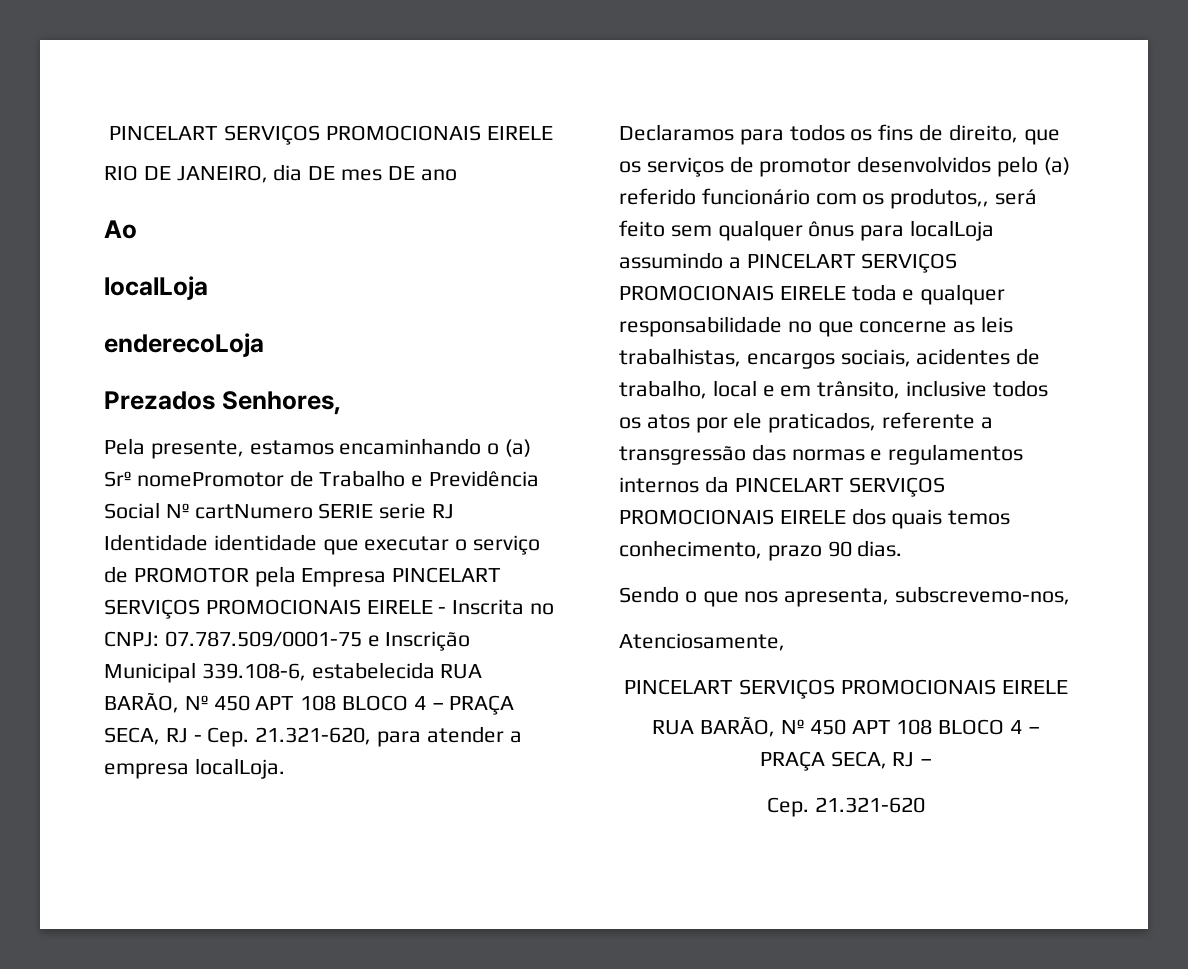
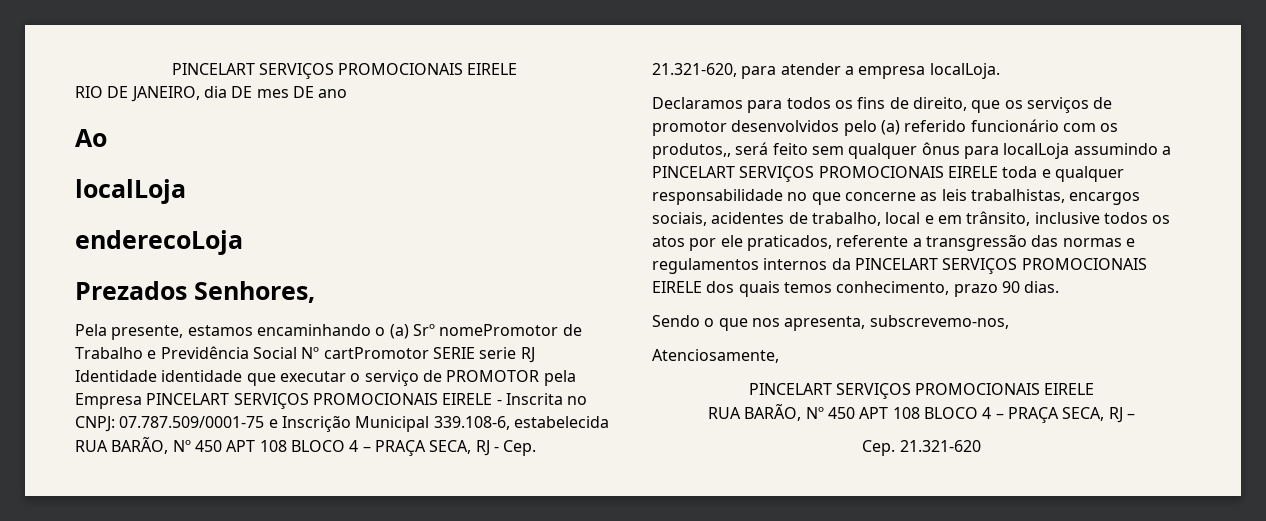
- Pela presente, estamos encaminhando o (a) Srº nomePromotor de Trabalho e Previdência Social Nº cartNumero SERIE serie RJ Identidade identidade que executar o serviço de PROMOTOR pela Empresa PINCELART SERVIÇOS PROMOCIONAIS EIRELE - Inscrita no CNPJ:
+ Pela presente, estamos encaminhando o (a) Srº nomePromotor de Trabalho e Previdência Social Nº cartPromotor SERIE serie RJ Identidade identidade que executar o serviço de PROMOTOR pela Empresa PINCELART SERVIÇOS PROMOCIONAIS EIRELE - Inscrita no CNPJ:

